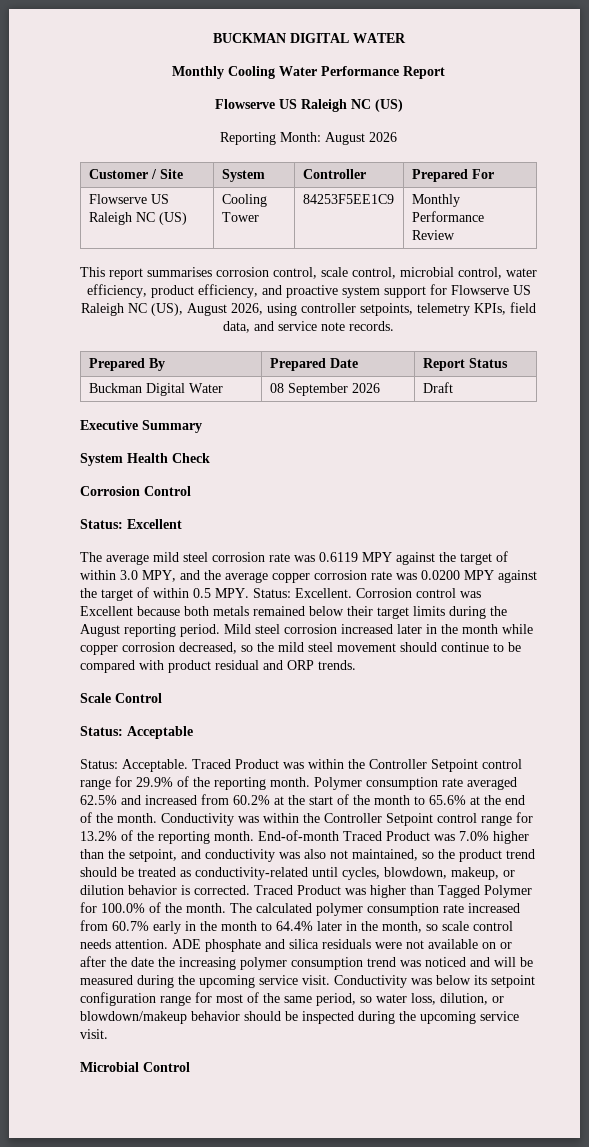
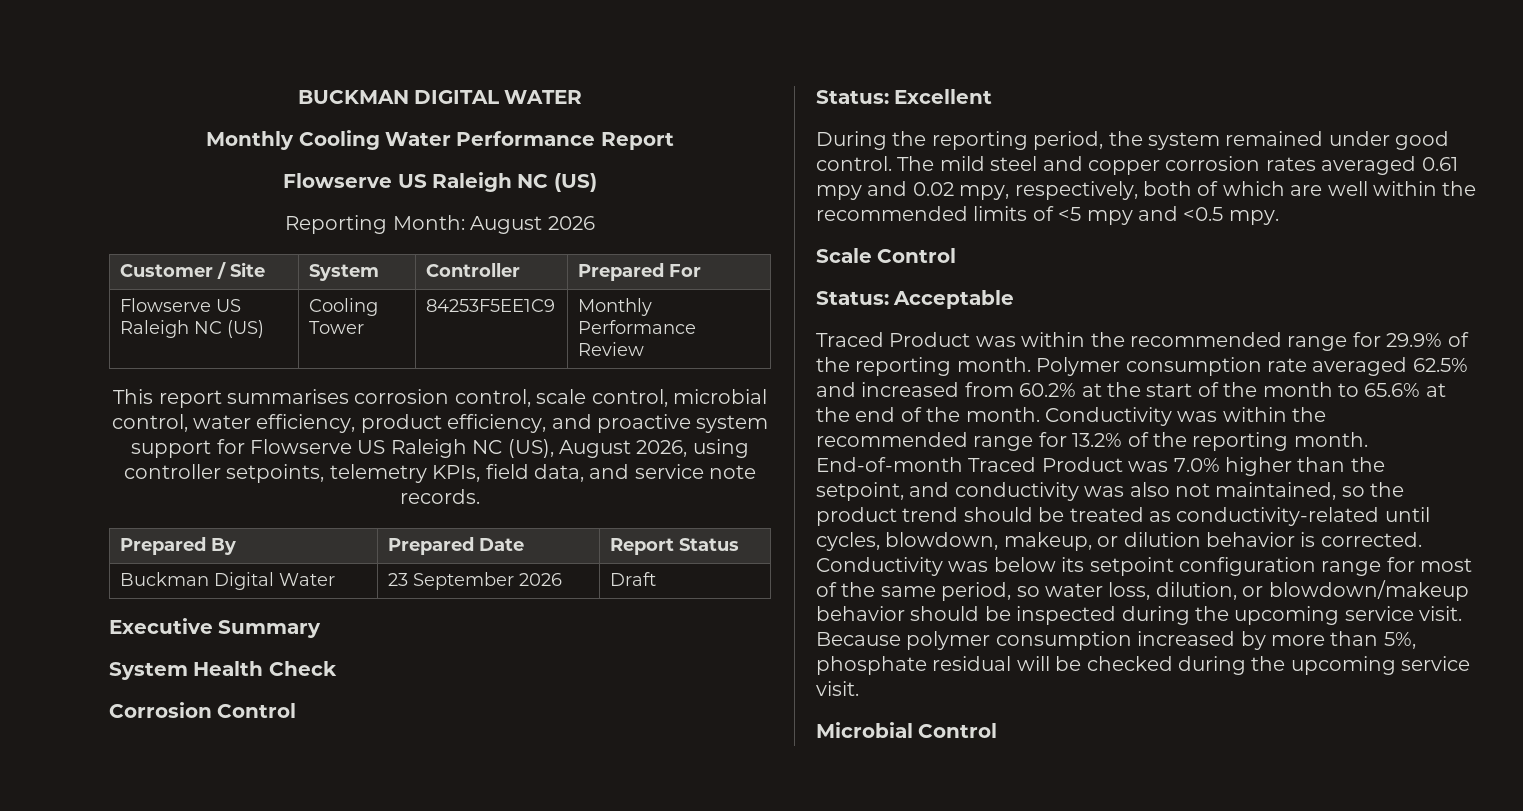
- Buckman Digital Water | 08 September 2026 | Draft
+ Buckman Digital Water | 23 September 2026 | Draft
- The average mild steel corrosion rate was 0.6119 MPY against the target of within 3.0 MPY, and the average copper corrosion rate was 0.0200 MPY against the target of within 0.5 MPY. Status: Excellent. Corrosion control was Excellent because both metals remained below their target limits during the August reporting period. Mild steel corrosion increased later in the month while copper corrosion decreased, so the mild steel movement should continue to be compared with product residual and ORP trends.
+ During the reporting period, the system remained under good control. The mild steel and copper corrosion rates averaged 0.61 mpy and 0.02 mpy, respectively, both of which are well within the recommended limits of <5 mpy and <0.5 mpy.
- Status: Acceptable. Traced Product was within the Controller Setpoint control range for 29.9% of the reporting month.
+ Traced Product was within the recommended range for 29.9% of the reporting month.
- Conductivity was within the Controller Setpoint control range for 13.2% of the reporting month.
+ Conductivity was within the recommended range for 13.2% of the reporting month.
- Traced Product was higher than Tagged Polymer for 100.0% of the month. The calculated polymer consumption rate increased from 60.7% early in the month to 64.4% later in the month, so scale control needs attention. ADE phosphate and silica residuals were not available on or after the date the increasing polymer consumption trend was noticed and will be measured during the upcoming service visit.
+ Because polymer consumption increased by more than 5%, phosphate residual will be checked during the upcoming service visit.

